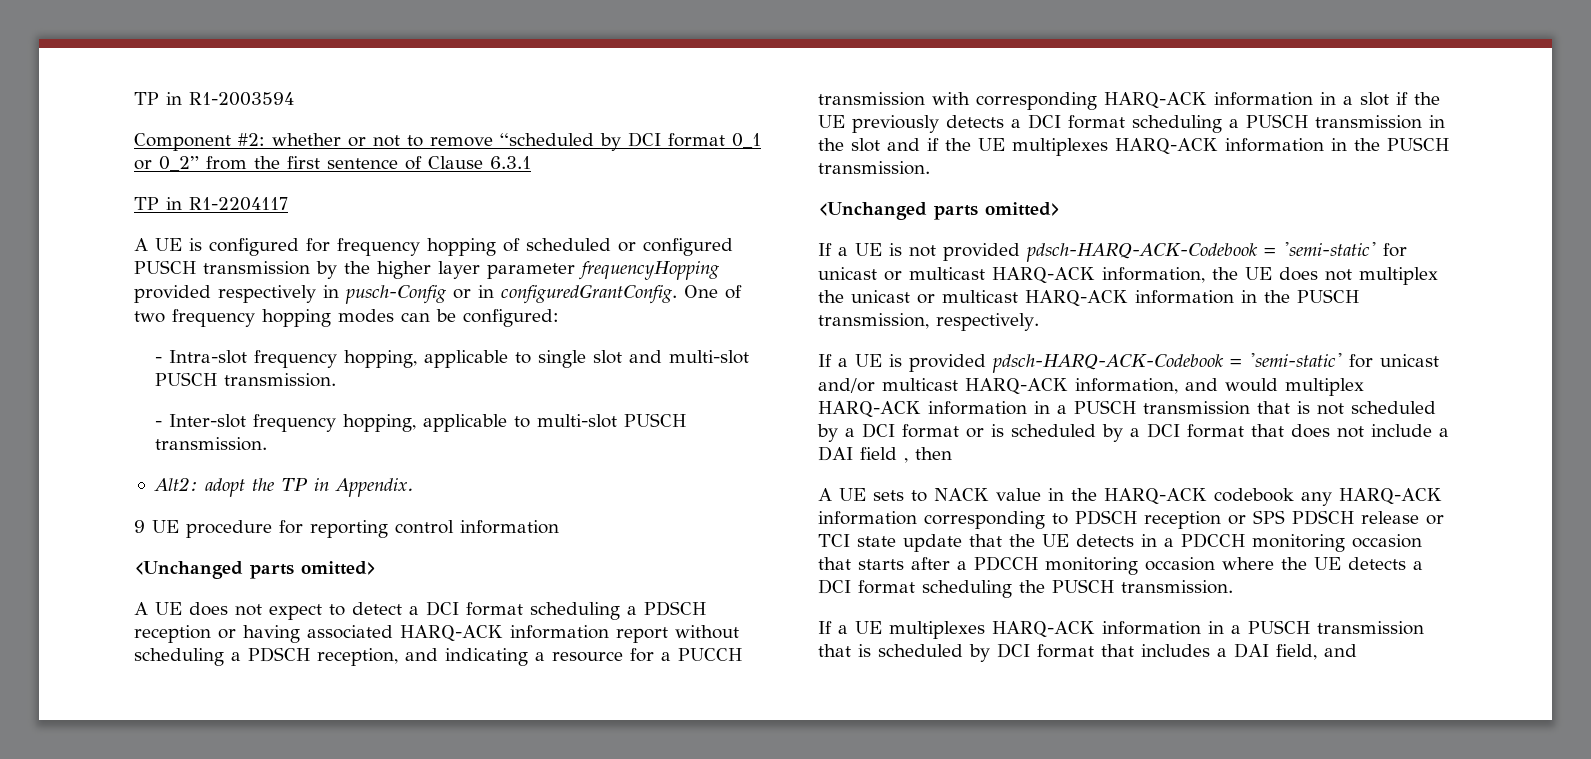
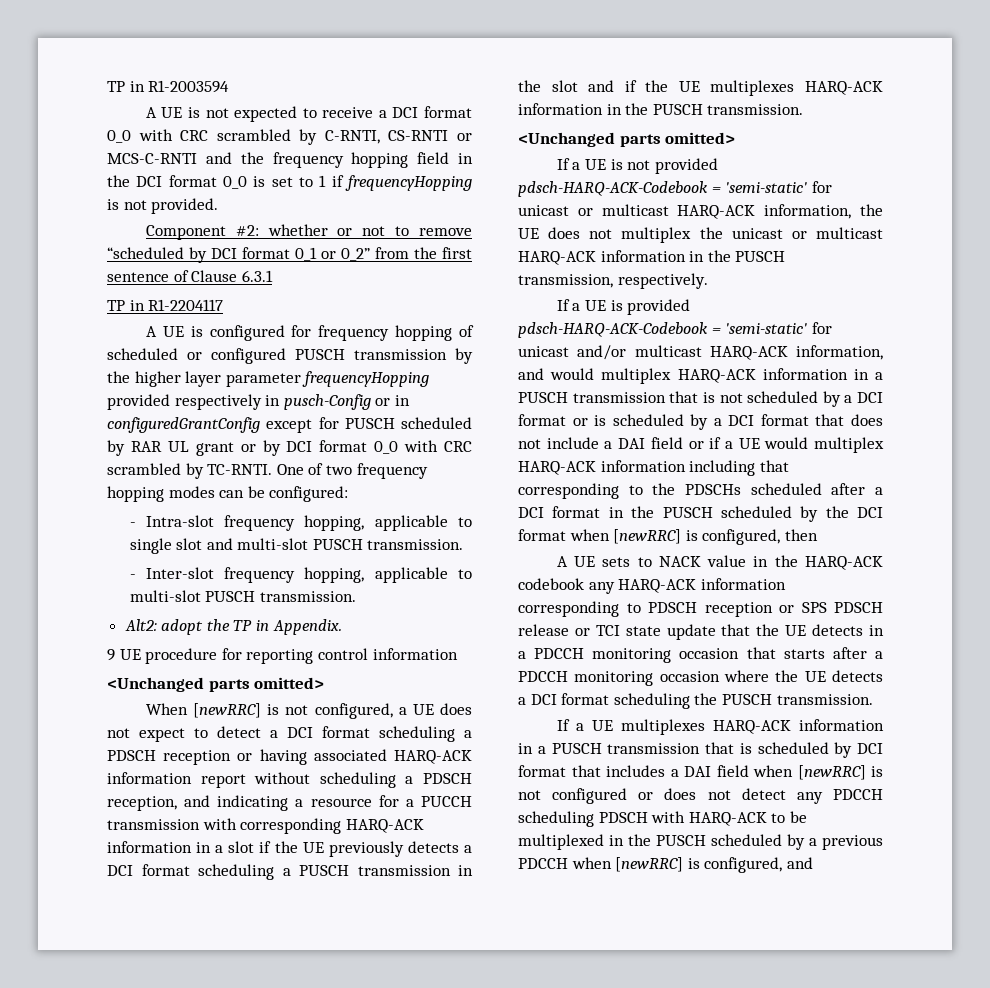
+ A UE is not expected to receive a DCI format 0_0 with CRC scrambled by C-RNTI, CS-RNTI or MCS-C-RNTI and the frequency hopping field in the DCI format 0_0 is set to 1 if frequencyHopping is not provided.
- A UE is configured for frequency hopping of scheduled or configured PUSCH transmission by the higher layer parameter frequencyHopping provided respectively in pusch-Config or in configuredGrantConfig.
+ A UE is configured for frequency hopping of scheduled or configured PUSCH transmission by the higher layer parameter frequencyHopping provided respectively in pusch-Config or in configuredGrantConfig except for PUSCH scheduled by RAR UL grant or by DCI format 0_0 with CRC scrambled by TC-RNTI.
- A UE does not expect to detect a DCI format scheduling a PDSCH reception or having associated HARQ-ACK information report without scheduling a PDSCH reception, and indicating a resource for a PUCCH transmission with corresponding HARQ-ACK information in a slot if the UE previously detects a DCI format scheduling a PUSCH transmission in the slot and if the UE multiplexes HARQ-ACK information in the PUSCH transmission.
+ When [newRRC] is not configured, a UE does not expect to detect a DCI format scheduling a PDSCH reception or having associated HARQ-ACK information report without scheduling a PDSCH reception, and indicating a resource for a PUCCH transmission with corresponding HARQ-ACK information in a slot if the UE previously detects a DCI format scheduling a PUSCH transmission in the slot and if the UE multiplexes HARQ-ACK information in the PUSCH transmission.
- If a UE is provided pdsch-HARQ-ACK-Codebook = 'semi-static' for unicast and/or multicast HARQ-ACK information, and would multiplex HARQ-ACK information in a PUSCH transmission that is not scheduled by a DCI format or is scheduled by a DCI format that does not include a DAI field , then
+ If a UE is provided pdsch-HARQ-ACK-Codebook = 'semi-static' for unicast and/or multicast HARQ-ACK information, and would multiplex HARQ-ACK information in a PUSCH transmission that is not scheduled by a DCI format or is scheduled by a DCI format that does not include a DAI field or if a UE would multiplex HARQ-ACK information including that corresponding to the PDSCHs scheduled after a DCI format in the PUSCH scheduled by the DCI format when [newRRC] is configured, then
- If a UE multiplexes HARQ-ACK information in a PUSCH transmission that is scheduled by DCI format that includes a DAI field, and
+ If a UE multiplexes HARQ-ACK information in a PUSCH transmission that is scheduled by DCI format that includes a DAI field when [newRRC] is not configured or does not detect any PDCCH scheduling PDSCH with HARQ-ACK to be multiplexed in the PUSCH scheduled by a previous PDCCH when [newRRC] is configured, and

